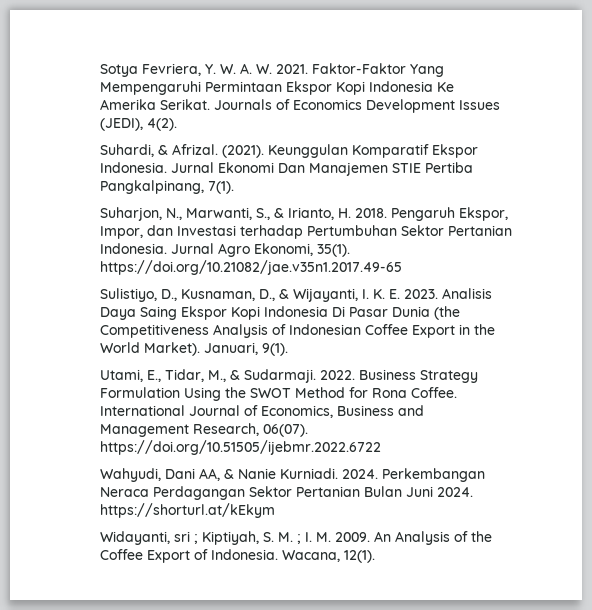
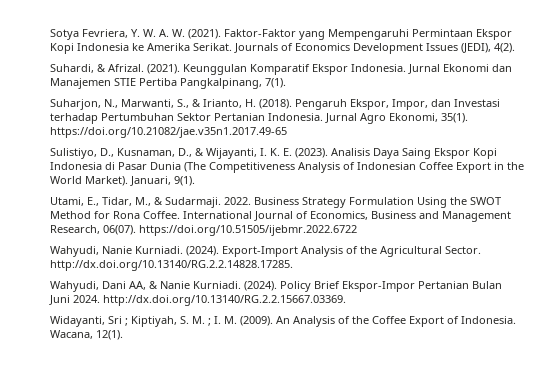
- Sotya Fevriera, Y. W. A. W. 2021. Faktor-Faktor Yang Mempengaruhi Permintaan Ekspor Kopi Indonesia Ke Amerika Serikat.
+ Sotya Fevriera, Y. W. A. W. (2021). Faktor-Faktor yang Mempengaruhi Permintaan Ekspor Kopi Indonesia ke Amerika Serikat.
- Jurnal Ekonomi Dan Manajemen STIE Pertiba Pangkalpinang, 7(1).
+ Jurnal Ekonomi dan Manajemen STIE Pertiba Pangkalpinang, 7(1).
- Suharjon, N., Marwanti, S., & Irianto, H. 2018.
+ Suharjon, N., Marwanti, S., & Irianto, H. (2018).
- Sulistiyo, D., Kusnaman, D., & Wijayanti, I. K. E. 2023.
+ Sulistiyo, D., Kusnaman, D., & Wijayanti, I. K. E. (2023).
- Analisis Daya Saing Ekspor Kopi Indonesia Di Pasar Dunia (the Competitiveness Analysis of Indonesian Coffee Export in the World Market).
+ Analisis Daya Saing Ekspor Kopi Indonesia di Pasar Dunia (The Competitiveness Analysis of Indonesian Coffee Export in the World Market).
+ Wahyudi, Nanie Kurniadi. (2024). Export-Import Analysis of the Agricultural Sector. http://dx.doi.org/10.13140/RG.2.2.14828.17285.
- 2024. Perkembangan Neraca Perdagangan Sektor Pertanian Bulan Juni 2024. https://shorturl.at/kEkym
+ (2024). Policy Brief Ekspor-Impor Pertanian Bulan Juni 2024. http://dx.doi.org/10.13140/RG.2.2.15667.03369.
- Widayanti, sri ; Kiptiyah, S. M. ; I. M. 2009.
+ Widayanti, Sri ; Kiptiyah, S. M. ; I. M. (2009).

